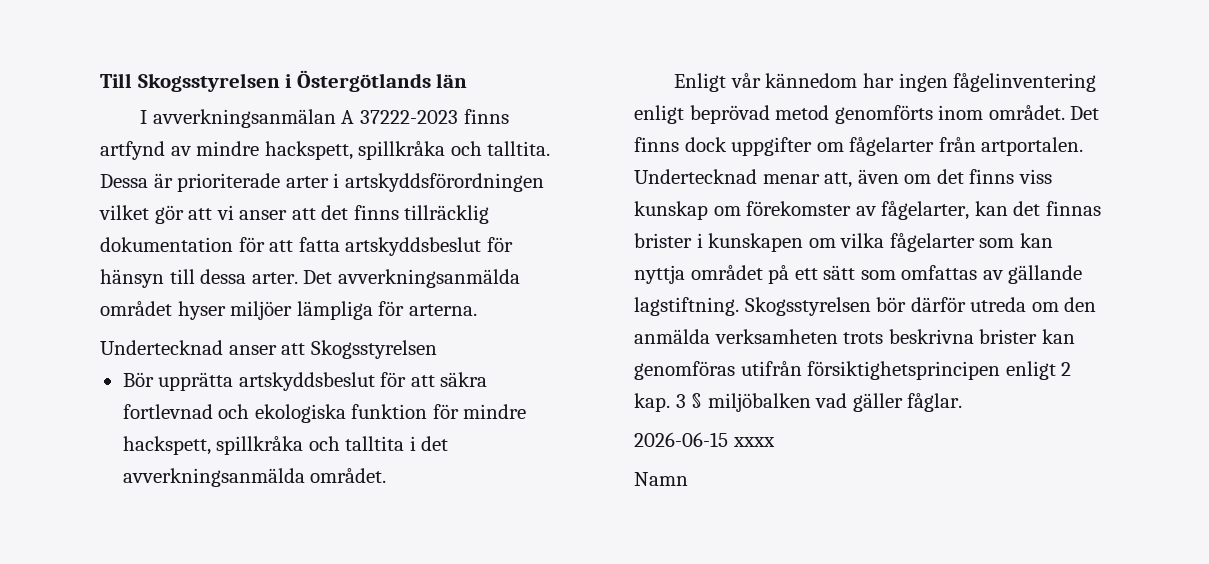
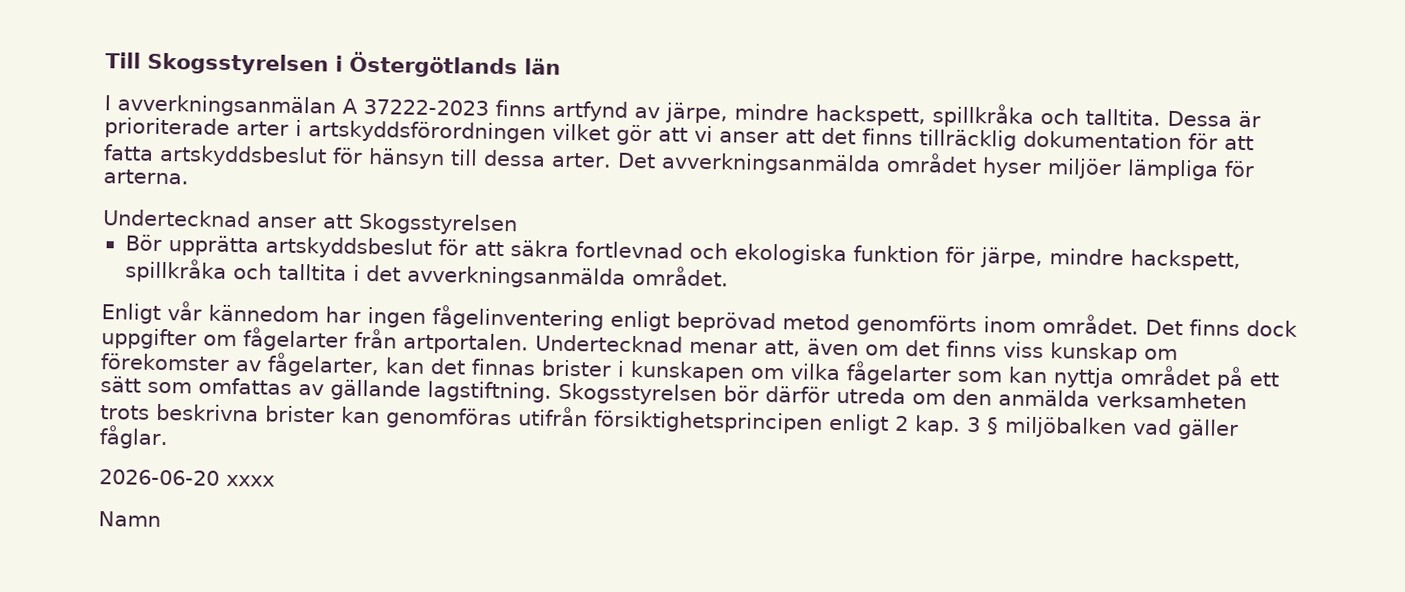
- I avverkningsanmälan A 37222-2023 finns artfynd av mindre hackspett, spillkråka och talltita.
+ I avverkningsanmälan A 37222-2023 finns artfynd av järpe, mindre hackspett, spillkråka och talltita.
- Bör upprätta artskyddsbeslut för att säkra fortlevnad och ekologiska funktion för mindre hackspett, spillkråka och talltita i det avverkningsanmälda området.
+ Bör upprätta artskyddsbeslut för att säkra fortlevnad och ekologiska funktion för järpe, mindre hackspett, spillkråka och talltita i det avverkningsanmälda området.
- 2026-06-15 xxxx
+ 2026-06-20 xxxx

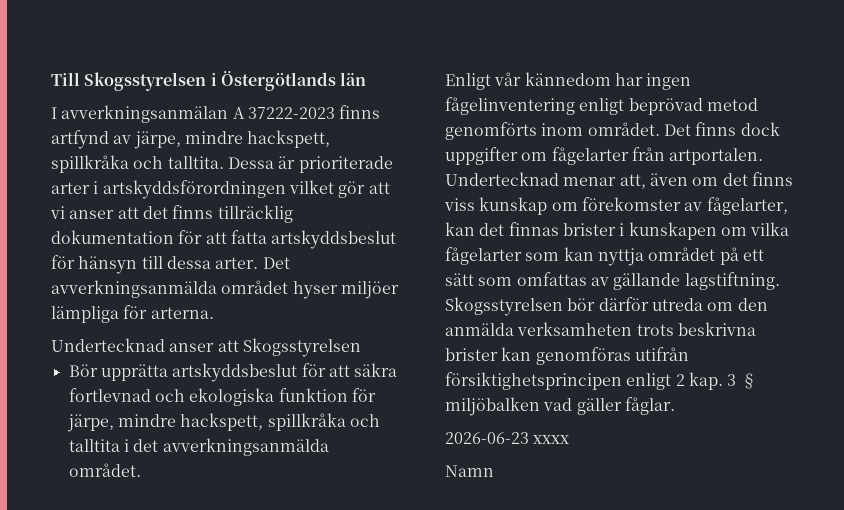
- 2026-06-20 xxxx
+ 2026-06-23 xxxx

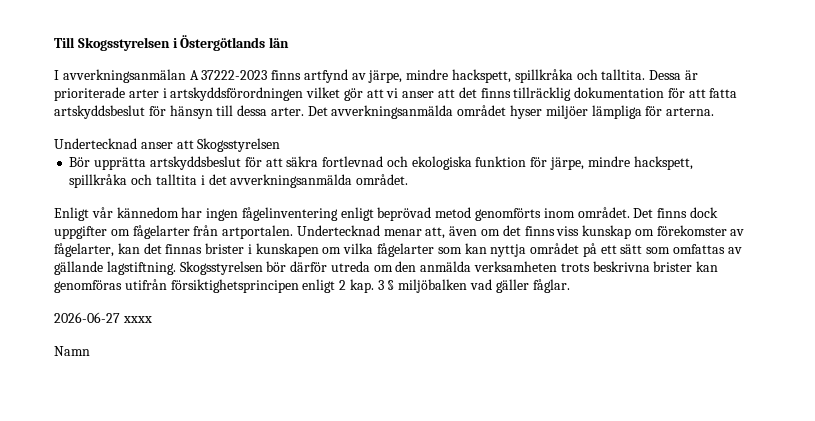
- 2026-06-23 xxxx
+ 2026-06-27 xxxx

